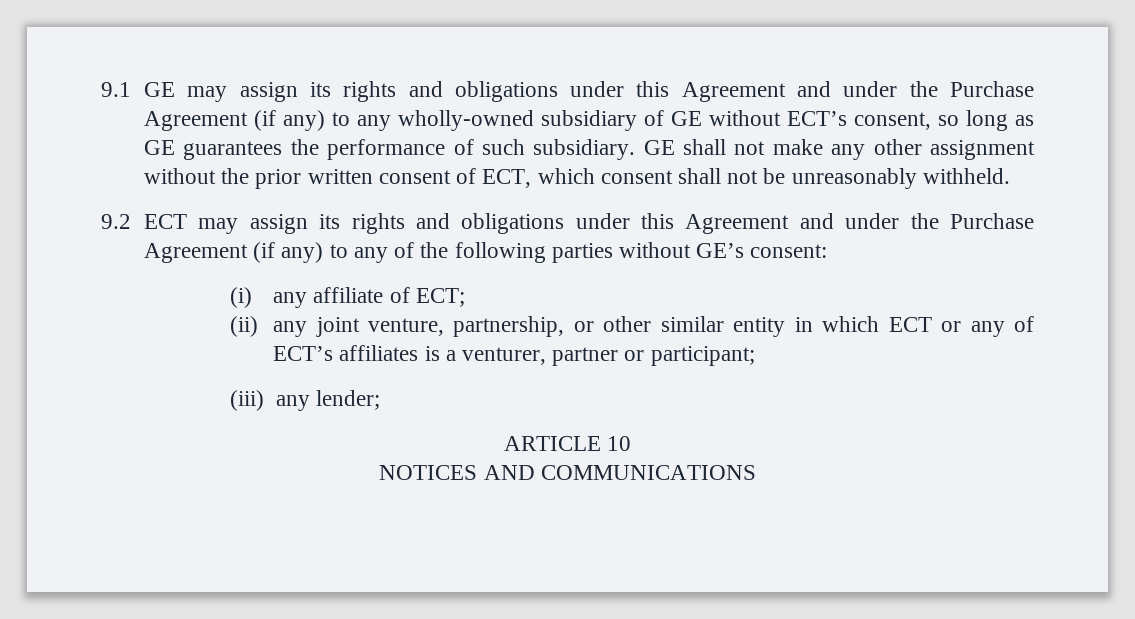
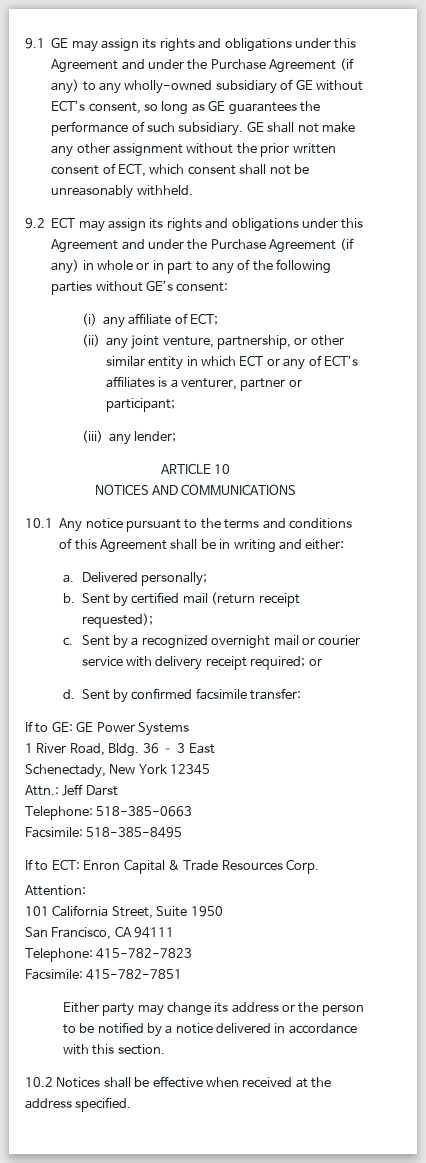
- 9.2 ECT may assign its rights and obligations under this Agreement and under the Purchase Agreement (if any) to any of the following parties without GE’s consent:
+ 9.2 ECT may assign its rights and obligations under this Agreement and under the Purchase Agreement (if any) in whole or in part to any of the following parties without GE’s consent:
+ 10.1 Any notice pursuant to the terms and conditions of this Agreement shall be in writing and either:
+ a. Delivered personally;
+ b. Sent by certified mail (return receipt requested);
+ c. Sent by a recognized overnight mail or courier service with delivery receipt required; or
+ d. Sent by confirmed facsimile transfer:
+ If to GE: GE Power Systems
+ 1 River Road, Bldg. 36 – 3 East
+ Schenectady, New York 12345
+ Attn.: Jeff Darst
+ Telephone: 518-385-0663
+ Facsimile: 518-385-8495
+ If to ECT: Enron Capital & Trade Resources Corp.
+ Attention:
+ 101 California Street, Suite 1950
+ San Francisco, CA 94111
+ Telephone: 415-782-7823
+ Facsimile: 415-782-7851
+ Either party may change its address or the person to be notified by a notice delivered in accordance with this section.
+ 10.2 Notices shall be effective when received at the address specified.

